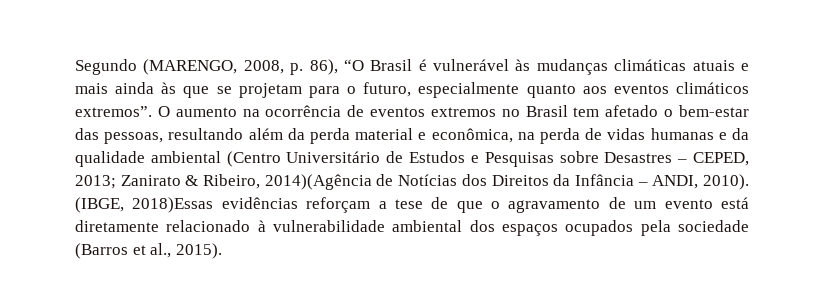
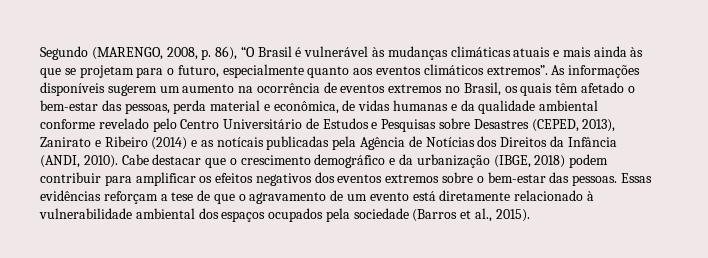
- O aumento na ocorrência de eventos extremos no Brasil tem afetado o bem-estar das pessoas, resultando além da perda material e econômica, na perda de vidas humanas e da qualidade ambiental (Centro Universitário de Estudos e Pesquisas sobre Desastres – CEPED, 2013; Zanirato & Ribeiro, 2014)(Agência de Notícias dos Direitos da Infância – ANDI, 2010). (IBGE, 2018)Essas evidências reforçam a tese de que o agravamento de um evento está diretamente relacionado à vulnerabilidade ambiental dos espaços ocupados pela sociedade (Barros et al., 2015).
+ As informações disponíveis sugerem um aumento na ocorrência de eventos extremos no Brasil, os quais têm afetado o bem-estar das pessoas, perda material e econômica, de vidas humanas e da qualidade ambiental conforme revelado pelo Centro Universitário de Estudos e Pesquisas sobre Desastres (CEPED, 2013), Zanirato e Ribeiro (2014) e as notícais publicadas pela Agência de Notícias dos Direitos da Infância (ANDI, 2010). Cabe destacar que o crescimento demográfico e da urbanização (IBGE, 2018) podem contribuir para amplificar os efeitos negativos dos eventos extremos sobre o bem-estar das pessoas. Essas evidências reforçam a tese de que o agravamento de um evento está diretamente relacionado à vulnerabilidade ambiental dos espaços ocupados pela sociedade (Barros et al., 2015).

